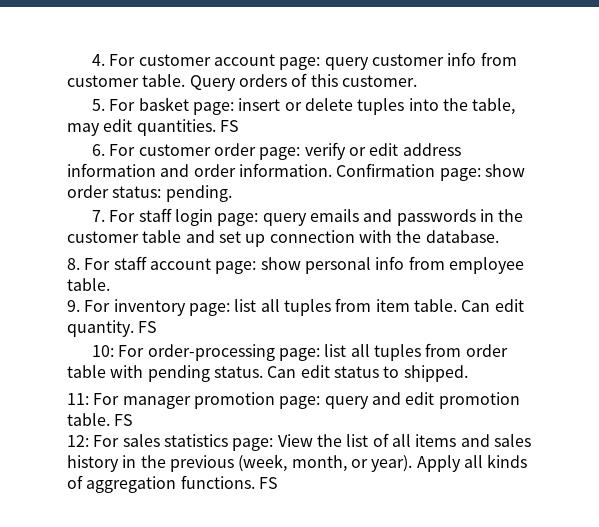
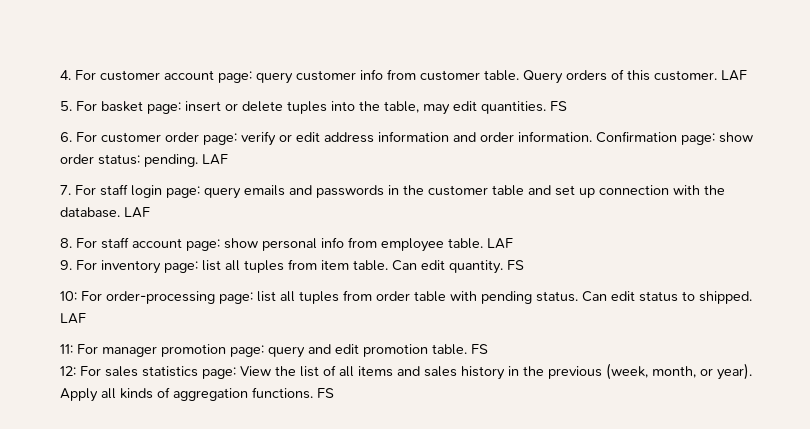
- Query orders of this customer.
+ Query orders of this customer. LAF
- Confirmation page: show order status: pending.
+ Confirmation page: show order status: pending. LAF
- 7. For staff login page: query emails and passwords in the customer table and set up connection with the database.
+ 7. For staff login page: query emails and passwords in the customer table and set up connection with the database. LAF
- 8. For staff account page: show personal info from employee table.
+ 8. For staff account page: show personal info from employee table. LAF
- Can edit status to shipped.
+ Can edit status to shipped. LAF

